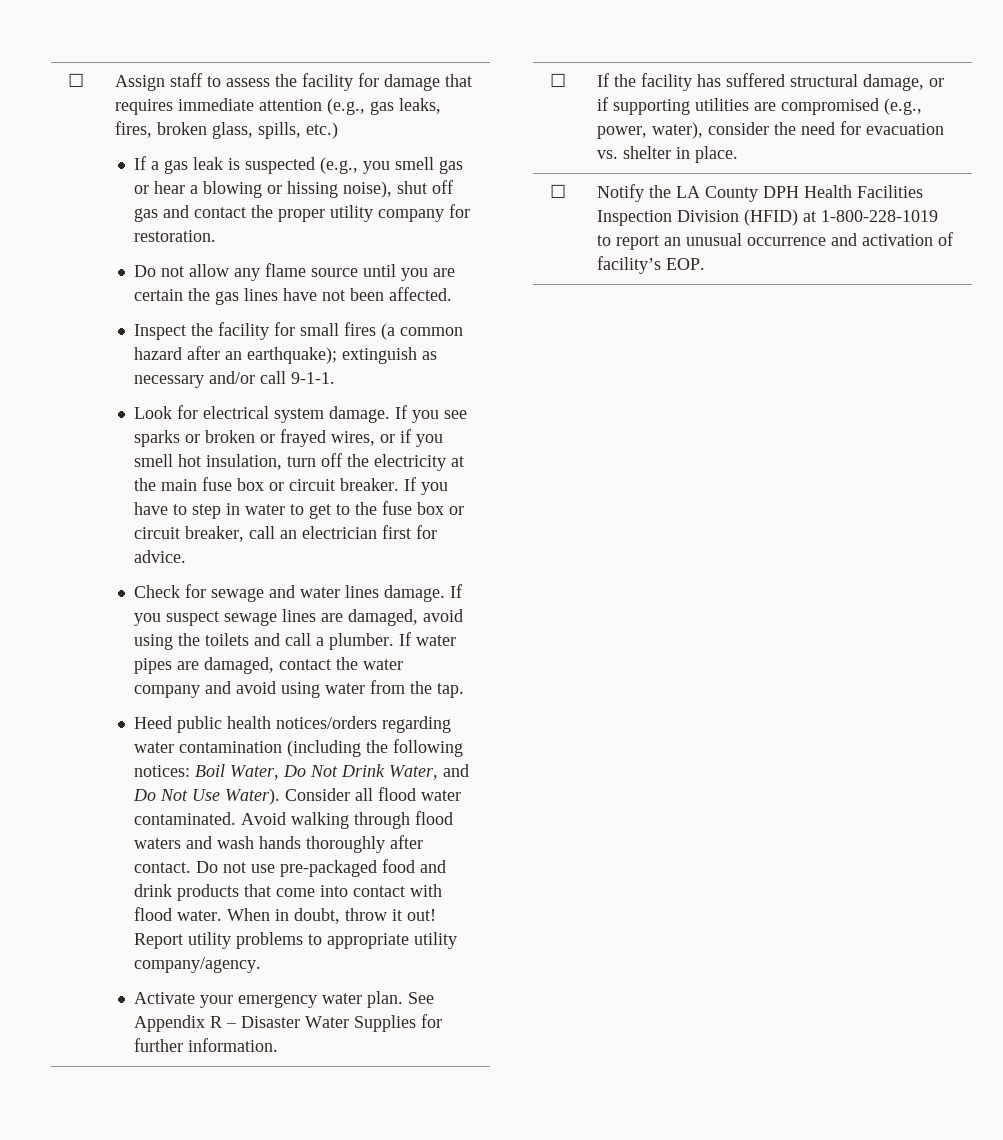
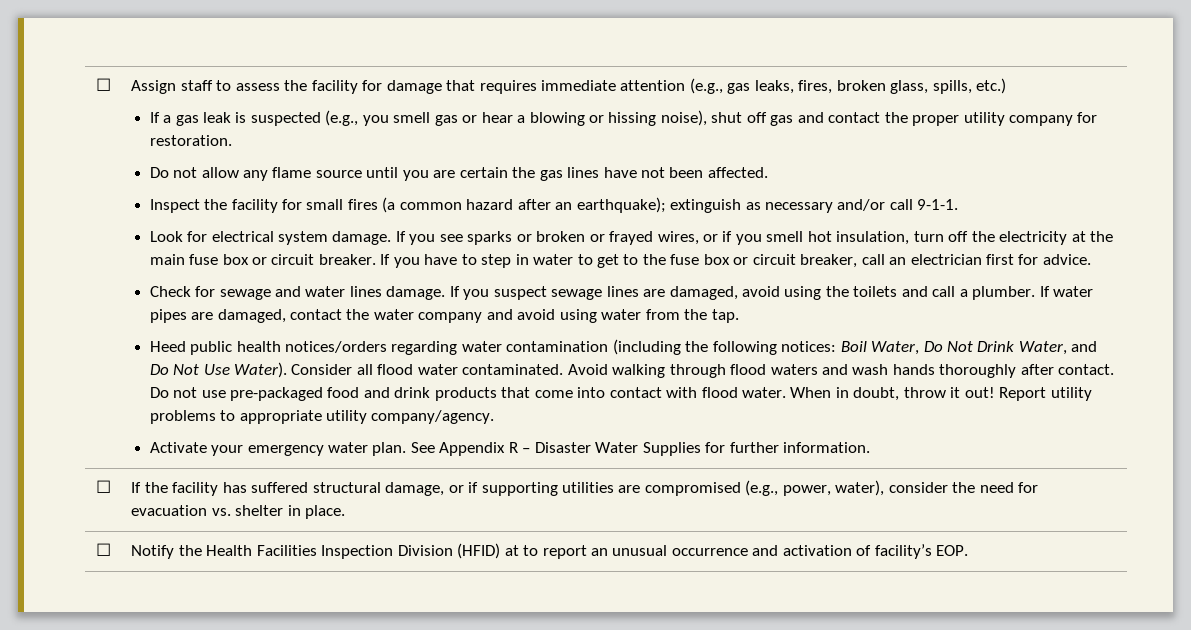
- ☐ | Notify the LA County DPH Health Facilities Inspection Division (HFID) at 1-800-228-1019 to report an unusual occurrence and activation of facility’s EOP.
+ ☐ | Notify the Health Facilities Inspection Division (HFID) at to report an unusual occurrence and activation of facility’s EOP.

